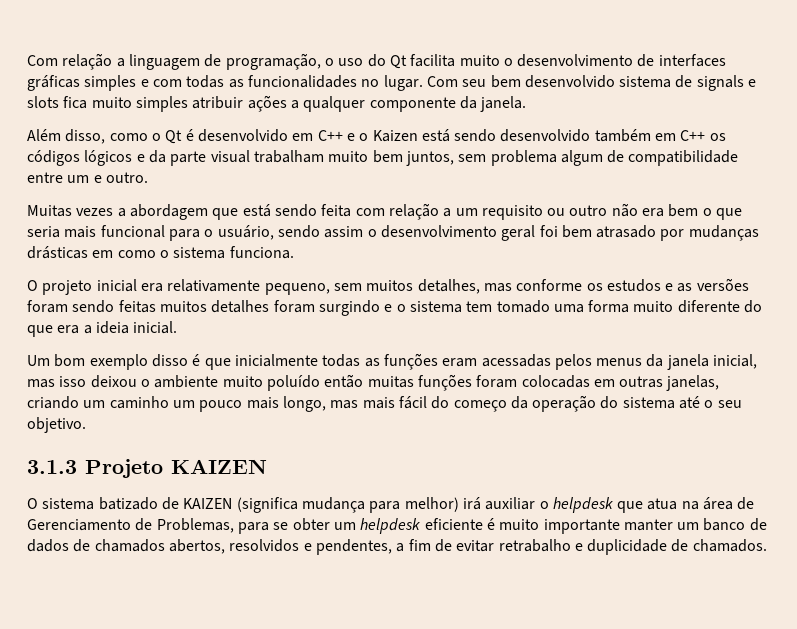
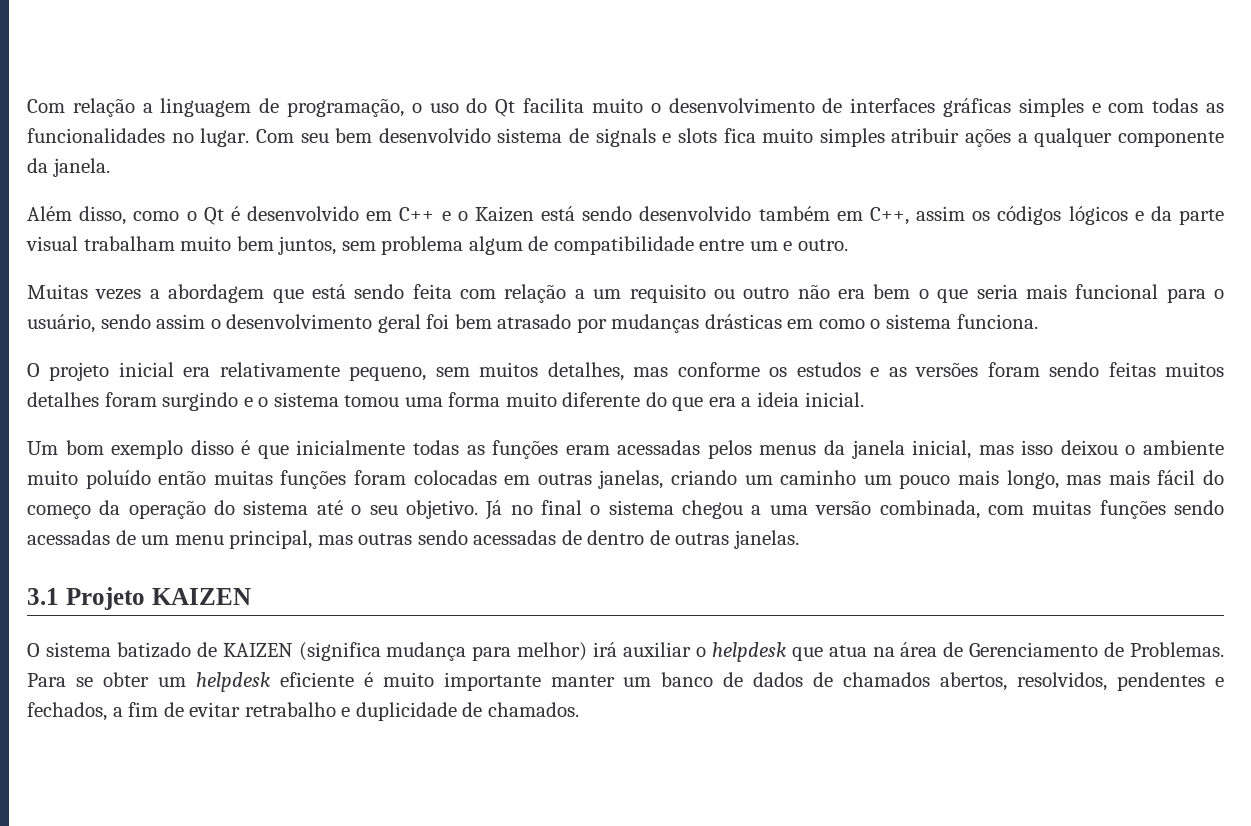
- Além disso, como o Qt é desenvolvido em C++ e o Kaizen está sendo desenvolvido também em C++ os códigos lógicos e da parte visual trabalham muito bem juntos, sem problema algum de compatibilidade entre um e outro.
+ Além disso, como o Qt é desenvolvido em C++ e o Kaizen está sendo desenvolvido também em C++, assim os códigos lógicos e da parte visual trabalham muito bem juntos, sem problema algum de compatibilidade entre um e outro.
- O projeto inicial era relativamente pequeno, sem muitos detalhes, mas conforme os estudos e as versões foram sendo feitas muitos detalhes foram surgindo e o sistema tem tomado uma forma muito diferente do que era a ideia inicial.
+ O projeto inicial era relativamente pequeno, sem muitos detalhes, mas conforme os estudos e as versões foram sendo feitas muitos detalhes foram surgindo e o sistema tomou uma forma muito diferente do que era a ideia inicial.
- Um bom exemplo disso é que inicialmente todas as funções eram acessadas pelos menus da janela inicial, mas isso deixou o ambiente muito poluído então muitas funções foram colocadas em outras janelas, criando um caminho um pouco mais longo, mas mais fácil do começo da operação do sistema até o seu objetivo.
- 3.1.3 Projeto KAIZEN
+ Um bom exemplo disso é que inicialmente todas as funções eram acessadas pelos menus da janela inicial, mas isso deixou o ambiente muito poluído então muitas funções foram colocadas em outras janelas, criando um caminho um pouco mais longo, mas mais fácil do começo da operação do sistema até o seu objetivo. Já no final o sistema chegou a uma versão combinada, com muitas funções sendo acessadas de um menu principal, mas outras sendo acessadas de dentro de outras janelas.
+ 3.1 Projeto KAIZEN
- O sistema batizado de KAIZEN (significa mudança para melhor) irá auxiliar o helpdesk que atua na área de Gerenciamento de Problemas, para se obter um helpdesk eficiente é muito importante manter um banco de dados de chamados abertos, resolvidos e pendentes, a fim de evitar retrabalho e duplicidade de chamados.
+ O sistema batizado de KAIZEN (significa mudança para melhor) irá auxiliar o helpdesk que atua na área de Gerenciamento de Problemas. Para se obter um helpdesk eficiente é muito importante manter um banco de dados de chamados abertos, resolvidos, pendentes e fechados, a fim de evitar retrabalho e duplicidade de chamados.

